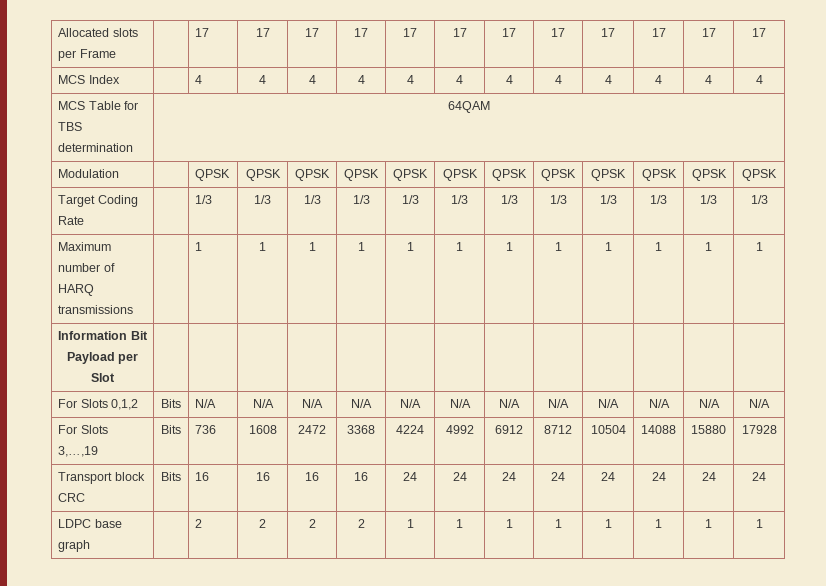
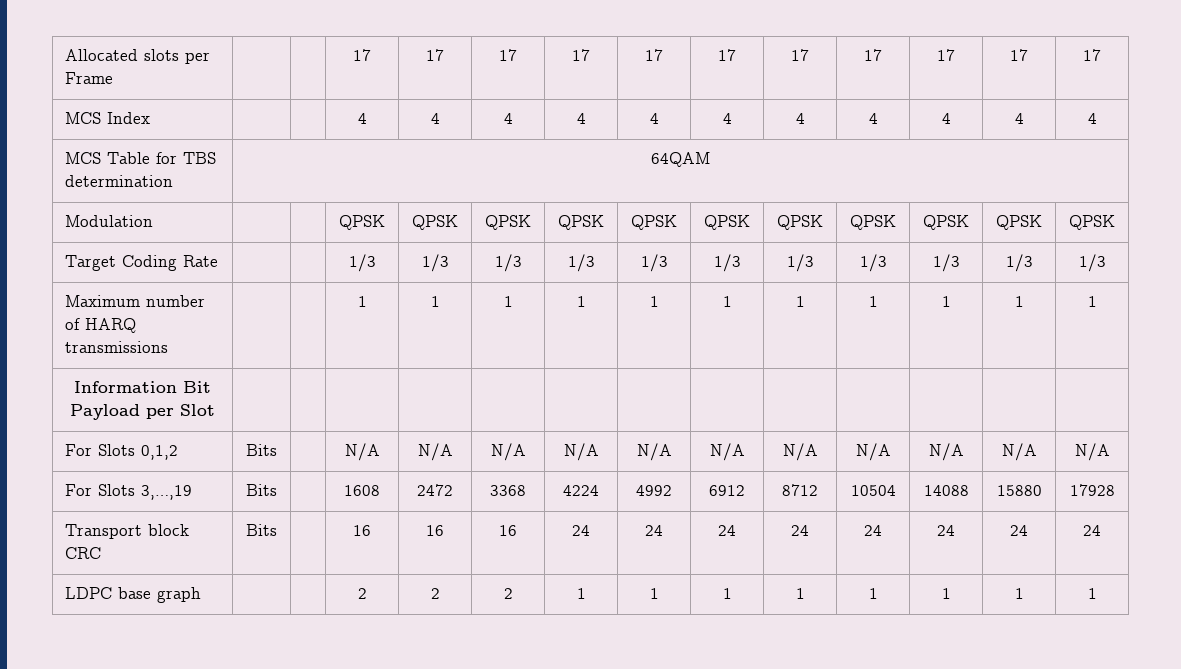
- Allocated slots per Frame | | 17 | 17 | 17 | 17 | 17 | 17 | 17 | 17 | 17 | 17 | 17 | 17
+ Allocated slots per Frame | | | 17 | 17 | 17 | 17 | 17 | 17 | 17 | 17 | 17 | 17 | 17
- MCS Index | | 4 | 4 | 4 | 4 | 4 | 4 | 4 | 4 | 4 | 4 | 4 | 4
+ MCS Index | | | 4 | 4 | 4 | 4 | 4 | 4 | 4 | 4 | 4 | 4 | 4
- Modulation | | QPSK | QPSK | QPSK | QPSK | QPSK | QPSK | QPSK | QPSK | QPSK | QPSK | QPSK | QPSK
+ Modulation | | | QPSK | QPSK | QPSK | QPSK | QPSK | QPSK | QPSK | QPSK | QPSK | QPSK | QPSK
- Target Coding Rate | | 1/3 | 1/3 | 1/3 | 1/3 | 1/3 | 1/3 | 1/3 | 1/3 | 1/3 | 1/3 | 1/3 | 1/3
+ Target Coding Rate | | | 1/3 | 1/3 | 1/3 | 1/3 | 1/3 | 1/3 | 1/3 | 1/3 | 1/3 | 1/3 | 1/3
- Maximum number of HARQ transmissions | | 1 | 1 | 1 | 1 | 1 | 1 | 1 | 1 | 1 | 1 | 1 | 1
+ Maximum number of HARQ transmissions | | | 1 | 1 | 1 | 1 | 1 | 1 | 1 | 1 | 1 | 1 | 1
- For Slots 0,1,2 | Bits | N/A | N/A | N/A | N/A | N/A | N/A | N/A | N/A | N/A | N/A | N/A | N/A
+ For Slots 0,1,2 | Bits | | N/A | N/A | N/A | N/A | N/A | N/A | N/A | N/A | N/A | N/A | N/A
- For Slots 3,…,19 | Bits | 736 | 1608 | 2472 | 3368 | 4224 | 4992 | 6912 | 8712 | 10504 | 14088 | 15880 | 17928
+ For Slots 3,…,19 | Bits | | 1608 | 2472 | 3368 | 4224 | 4992 | 6912 | 8712 | 10504 | 14088 | 15880 | 17928
- Transport block CRC | Bits | 16 | 16 | 16 | 16 | 24 | 24 | 24 | 24 | 24 | 24 | 24 | 24
+ Transport block CRC | Bits | | 16 | 16 | 16 | 24 | 24 | 24 | 24 | 24 | 24 | 24 | 24
- LDPC base graph | | 2 | 2 | 2 | 2 | 1 | 1 | 1 | 1 | 1 | 1 | 1 | 1
+ LDPC base graph | | | 2 | 2 | 2 | 1 | 1 | 1 | 1 | 1 | 1 | 1 | 1

